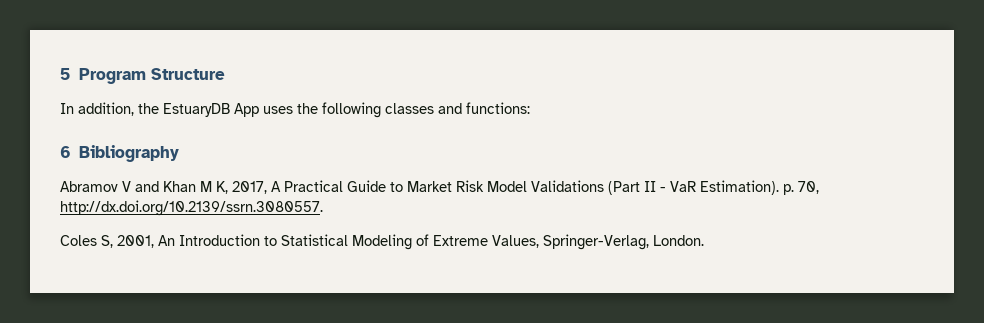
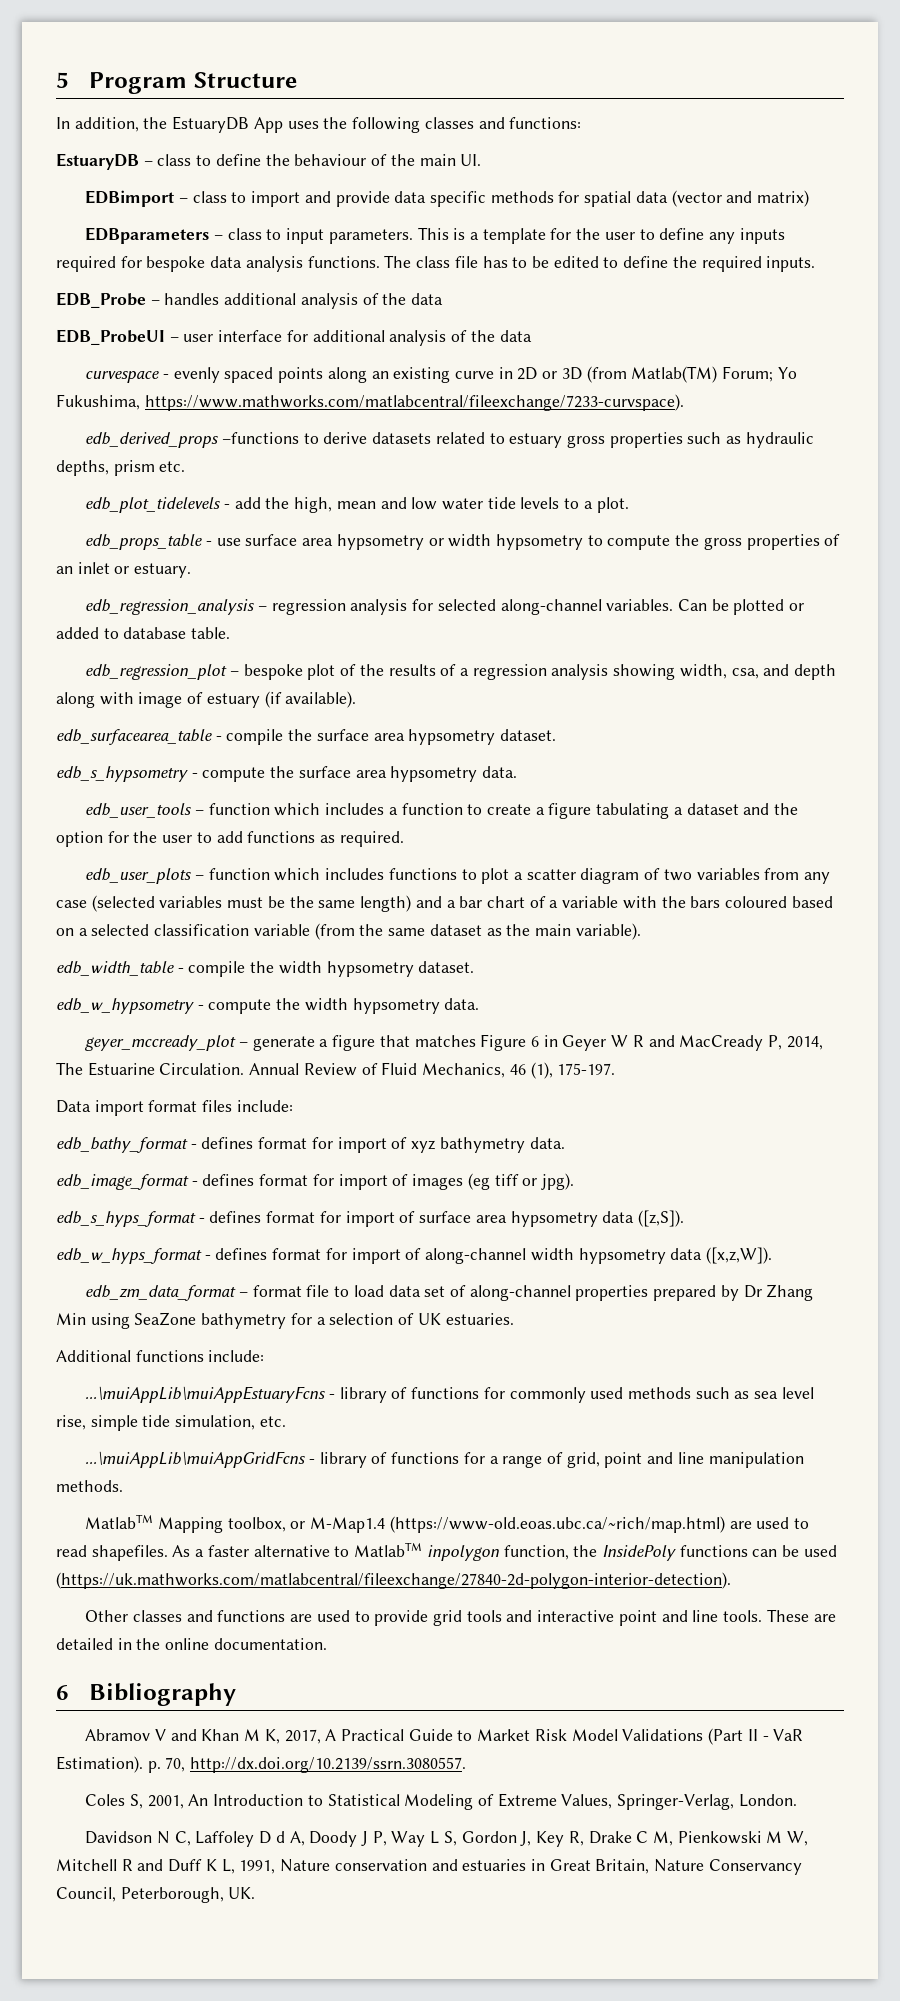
+ EstuaryDB – class to define the behaviour of the main UI.
+ EDBimport – class to import and provide data specific methods for spatial data (vector and matrix)
+ EDBparameters – class to input parameters. This is a template for the user to define any inputs required for bespoke data analysis functions. The class file has to be edited to define the required inputs.
+ EDB_Probe – handles additional analysis of the data
+ EDB_ProbeUI – user interface for additional analysis of the data
+ curvespace - evenly spaced points along an existing curve in 2D or 3D (from Matlab(TM) Forum; Yo Fukushima, https://www.mathworks.com/matlabcentral/fileexchange/7233-curvspace).
+ edb_derived_props –functions to derive datasets related to estuary gross properties such as hydraulic depths, prism etc.
+ edb_plot_tidelevels - add the high, mean and low water tide levels to a plot.
+ edb_props_table - use surface area hypsometry or width hypsometry to compute the gross properties of an inlet or estuary.
+ edb_regression_analysis – regression analysis for selected along-channel variables. Can be plotted or added to database table.
+ edb_regression_plot – bespoke plot of the results of a regression analysis showing width, csa, and depth along with image of estuary (if available).
+ edb_surfacearea_table - compile the surface area hypsometry dataset.
+ edb_s_hypsometry - compute the surface area hypsometry data.
+ edb_user_tools – function which includes a function to create a figure tabulating a dataset and the option for the user to add functions as required.
+ edb_user_plots – function which includes functions to plot a scatter diagram of two variables from any case (selected variables must be the same length) and a bar chart of a variable with the bars coloured based on a selected classification variable (from the same dataset as the main variable).
+ edb_width_table - compile the width hypsometry dataset.
+ edb_w_hypsometry - compute the width hypsometry data.
+ geyer_mccready_plot – generate a figure that matches Figure 6 in Geyer W R and MacCready P, 2014, The Estuarine Circulation. Annual Review of Fluid Mechanics, 46 (1), 175-197.
+ Data import format files include:
+ edb_bathy_format - defines format for import of xyz bathymetry data.
+ edb_image_format - defines format for import of images (eg tiff or jpg).
+ edb_s_hyps_format - defines format for import of surface area hypsometry data ([z,S]).
+ edb_w_hyps_format - defines format for import of along-channel width hypsometry data ([x,z,W]).
+ edb_zm_data_format – format file to load data set of along-channel properties prepared by Dr Zhang Min using SeaZone bathymetry for a selection of UK estuaries.
+ Additional functions include:
+ ...\muiAppLib\muiAppEstuaryFcns - library of functions for commonly used methods such as sea level rise, simple tide simulation, etc.
+ ...\muiAppLib\muiAppGridFcns - library of functions for a range of grid, point and line manipulation methods.
+ MatlabTM Mapping toolbox, or M-Map1.4 (https://www-old.eoas.ubc.ca/~rich/map.html) are used to read shapefiles. As a faster alternative to MatlabTM inpolygon function, the InsidePoly functions can be used (https://uk.mathworks.com/matlabcentral/fileexchange/27840-2d-polygon-interior-detection).
+ Other classes and functions are used to provide grid tools and interactive point and line tools. These are detailed in the online documentation.
+ Davidson N C, Laffoley D d A, Doody J P, Way L S, Gordon J, Key R, Drake C M, Pienkowski M W, Mitchell R and Duff K L, 1991, Nature conservation and estuaries in Great Britain, Nature Conservancy Council, Peterborough, UK.

